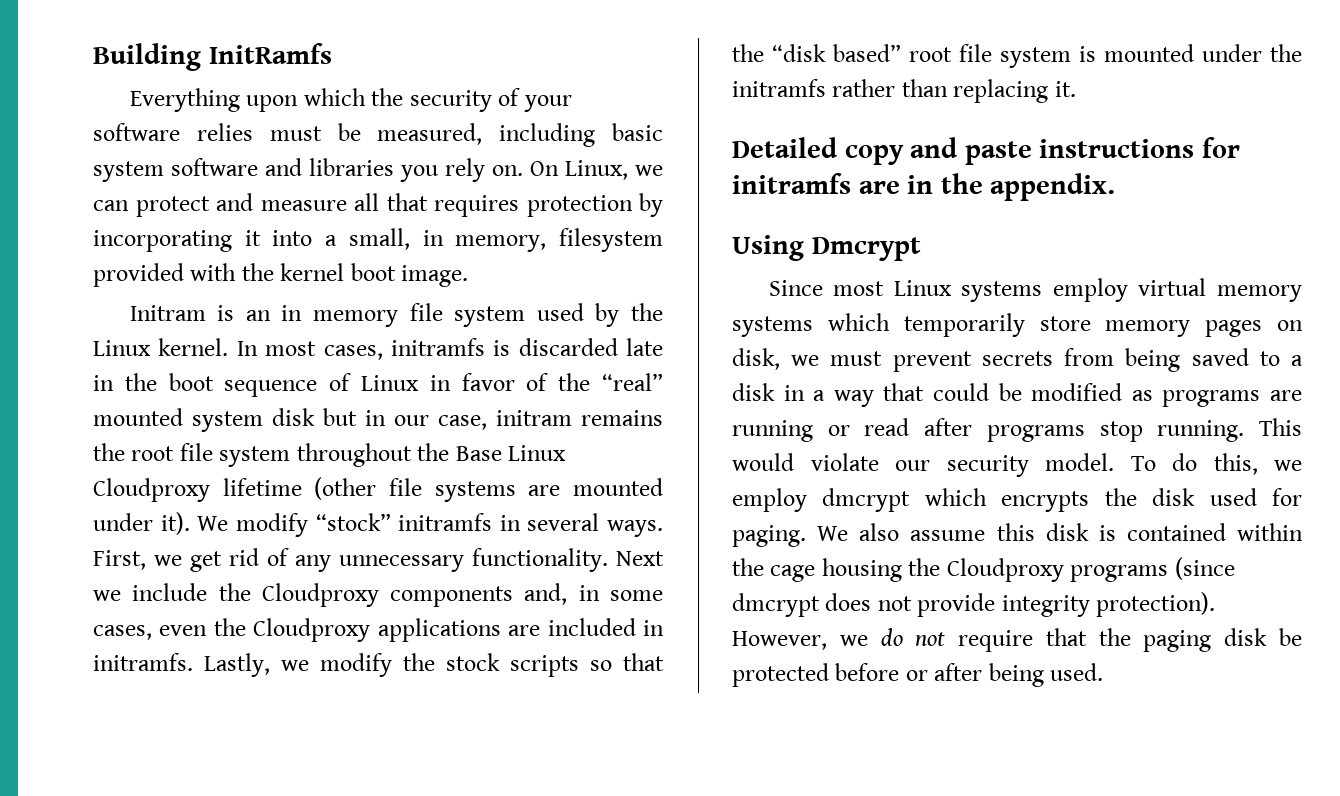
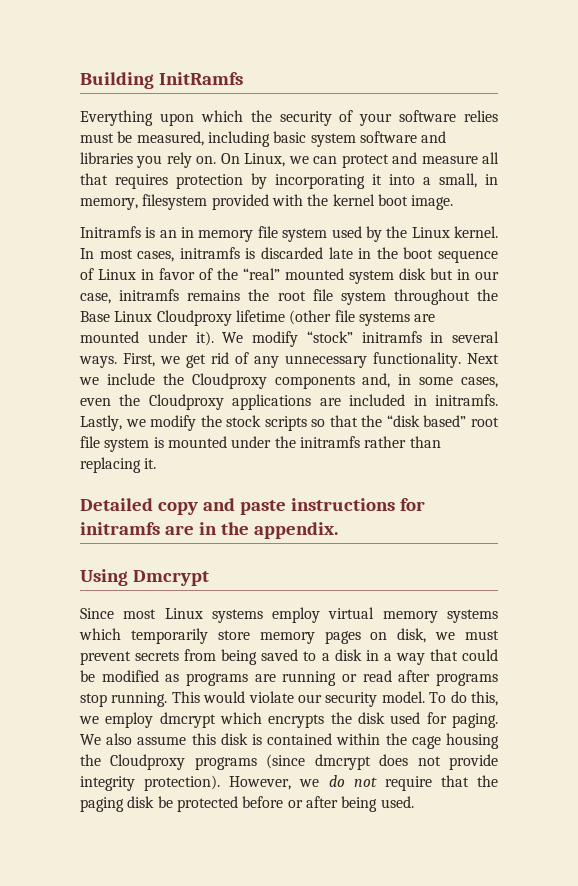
- Initram is an in memory file system used by the Linux kernel.
+ Initramfs is an in memory file system used by the Linux kernel.
- In most cases, initramfs is discarded late in the boot sequence of Linux in favor of the “real” mounted system disk but in our case, initram remains the root file system throughout the Base Linux Cloudproxy lifetime (other file systems are mounted under it).
+ In most cases, initramfs is discarded late in the boot sequence of Linux in favor of the “real” mounted system disk but in our case, initramfs remains the root file system throughout the Base Linux Cloudproxy lifetime (other file systems are mounted under it).

